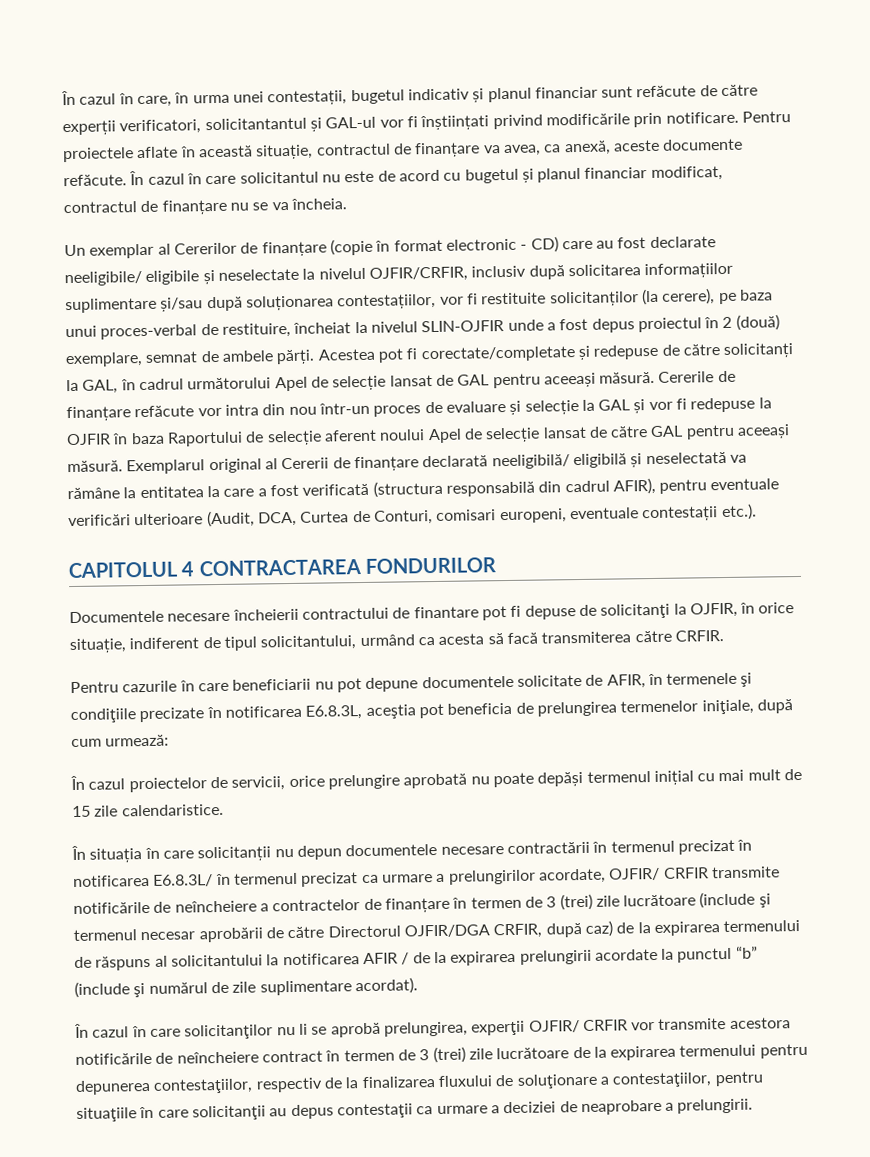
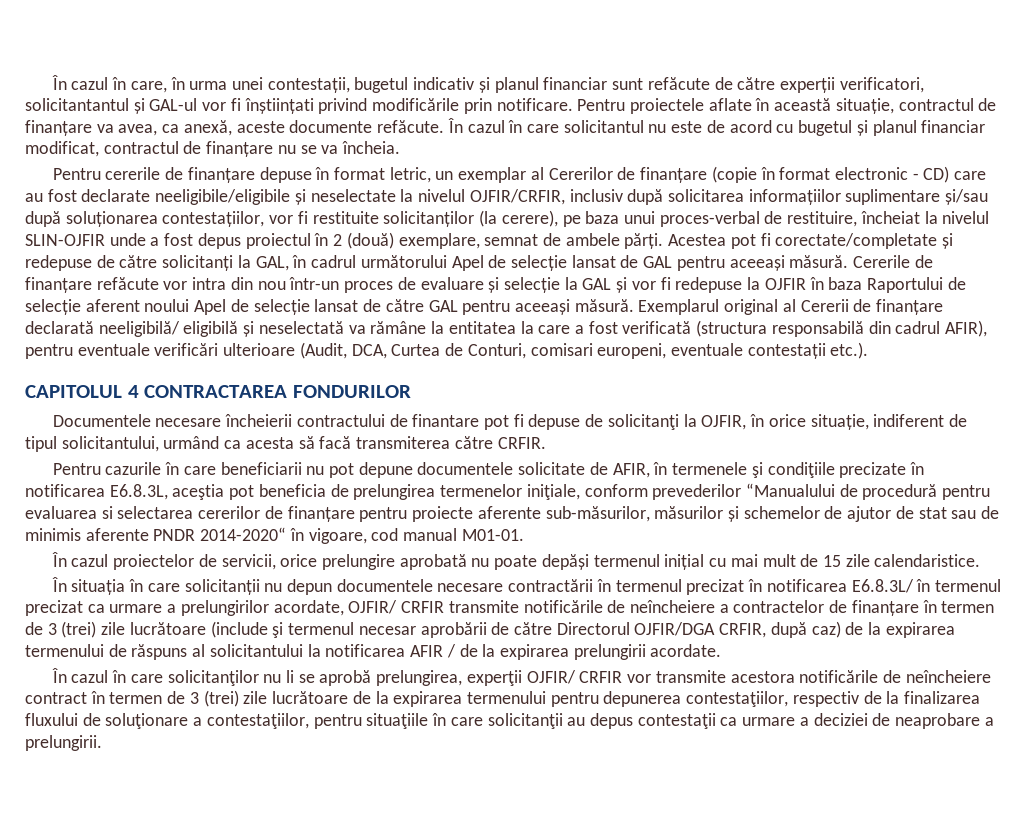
- Un exemplar al Cererilor de finanțare (copie în format electronic - CD) care au fost declarate neeligibile/ eligibile și neselectate la nivelul OJFIR/CRFIR, inclusiv după solicitarea informațiilor suplimentare și/sau după soluționarea contestațiilor, vor fi restituite solicitanților (la cerere), pe baza unui proces-verbal de restituire, încheiat la nivelul SLIN-OJFIR unde a fost depus proiectul în 2 (două) exemplare, semnat de ambele părți.
+ Pentru cererile de finanțare depuse în format letric, un exemplar al Cererilor de finanțare (copie în format electronic - CD) care au fost declarate neeligibile/eligibile și neselectate la nivelul OJFIR/CRFIR, inclusiv după solicitarea informațiilor suplimentare și/sau după soluționarea contestațiilor, vor fi restituite solicitanților (la cerere), pe baza unui proces-verbal de restituire, încheiat la nivelul SLIN-OJFIR unde a fost depus proiectul în 2 (două) exemplare, semnat de ambele părți.
- Pentru cazurile în care beneficiarii nu pot depune documentele solicitate de AFIR, în termenele şi condiţiile precizate în notificarea E6.8.3L, aceştia pot beneficia de prelungirea termenelor iniţiale, după cum urmează:
+ Pentru cazurile în care beneficiarii nu pot depune documentele solicitate de AFIR, în termenele şi condiţiile precizate în notificarea E6.8.3L, aceştia pot beneficia de prelungirea termenelor iniţiale, conform prevederilor “Manualului de procedură pentru evaluarea si selectarea cererilor de finanțare pentru proiecte aferente sub-măsurilor, măsurilor și schemelor de ajutor de stat sau de minimis aferente PNDR 2014-2020“ în vigoare, cod manual M01-01.
- În situația în care solicitanții nu depun documentele necesare contractării în termenul precizat în notificarea E6.8.3L/ în termenul precizat ca urmare a prelungirilor acordate, OJFIR/ CRFIR transmite notificările de neîncheiere a contractelor de finanțare în termen de 3 (trei) zile lucrătoare (include şi termenul necesar aprobării de către Directorul OJFIR/DGA CRFIR, după caz) de la expirarea termenului de răspuns al solicitantului la notificarea AFIR / de la expirarea prelungirii acordate la punctul “b” (include şi numărul de zile suplimentare acordat).
+ În situația în care solicitanții nu depun documentele necesare contractării în termenul precizat în notificarea E6.8.3L/ în termenul precizat ca urmare a prelungirilor acordate, OJFIR/ CRFIR transmite notificările de neîncheiere a contractelor de finanțare în termen de 3 (trei) zile lucrătoare (include şi termenul necesar aprobării de către Directorul OJFIR/DGA CRFIR, după caz) de la expirarea termenului de răspuns al solicitantului la notificarea AFIR / de la expirarea prelungirii acordate.

